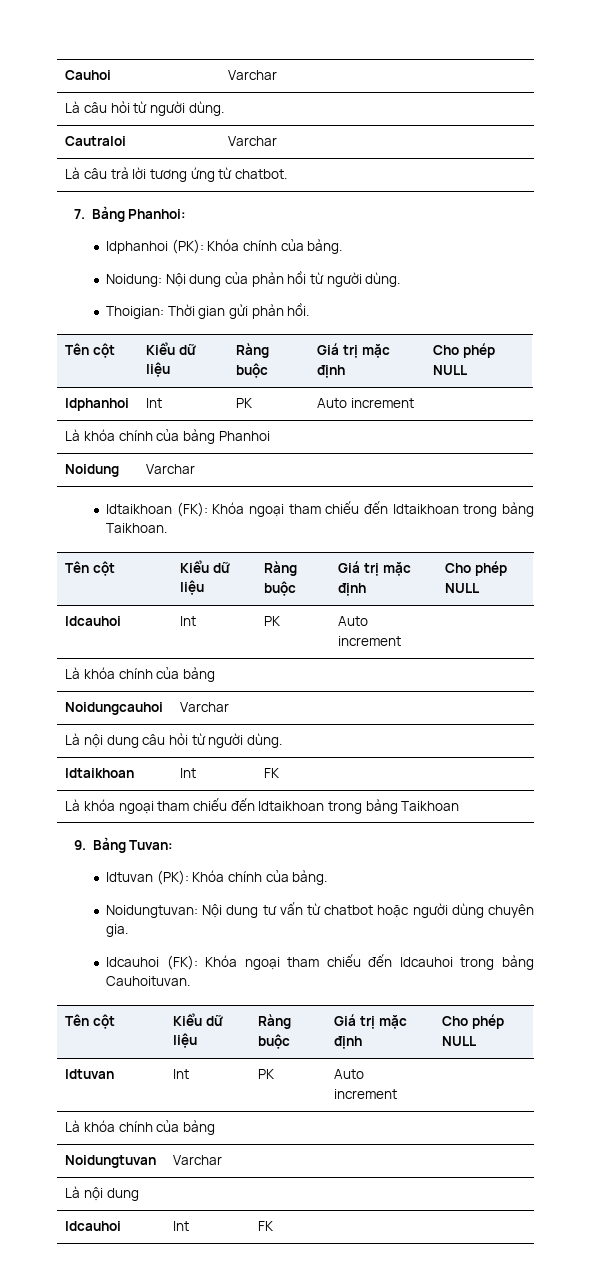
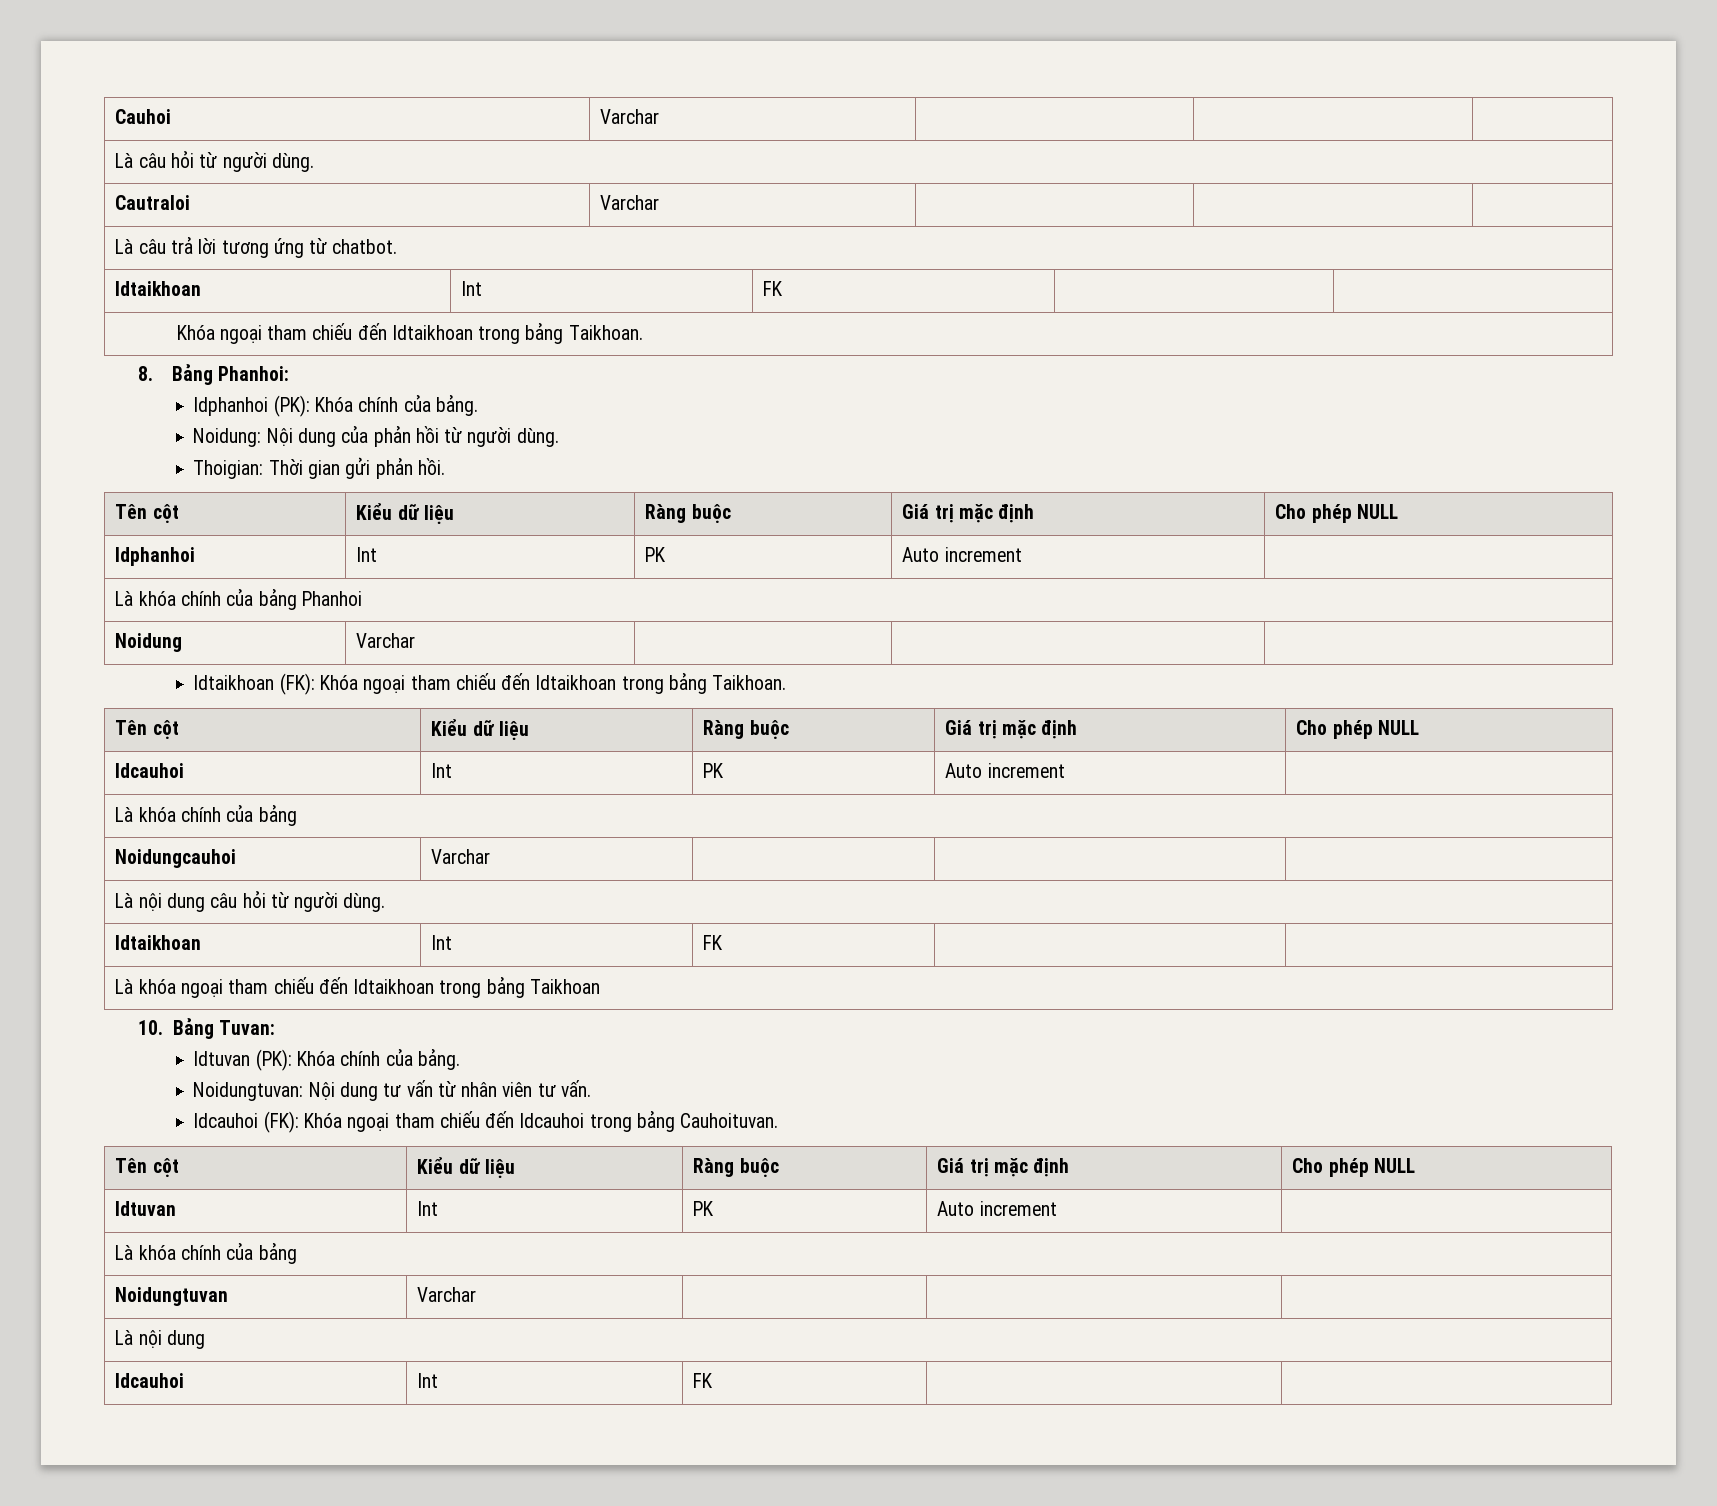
  Là câu trả lời tương ứng từ chatbot.
- 7. Bảng Phanhoi:
+ Idtaikhoan | Int | FK | |
+ Khóa ngoại tham chiếu đến Idtaikhoan trong bảng Taikhoan.
+ 8. Bảng Phanhoi:
- 9. Bảng Tuvan:
+ 10. Bảng Tuvan:
- Noidungtuvan: Nội dung tư vấn từ chatbot hoặc người dùng chuyên gia.
+ Noidungtuvan: Nội dung tư vấn từ nhân viên tư vấn.

